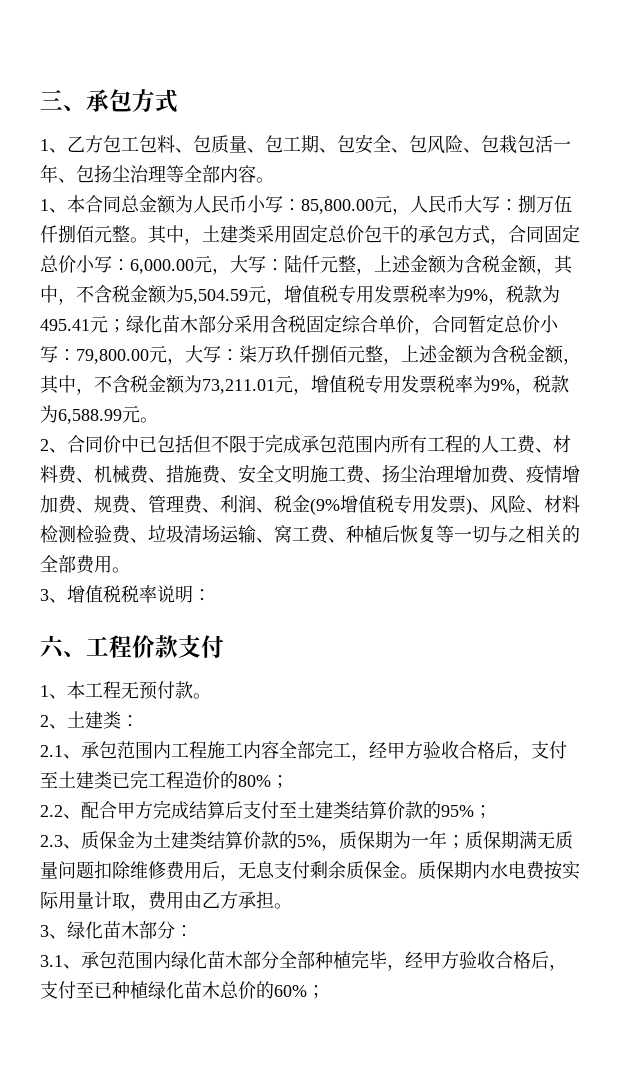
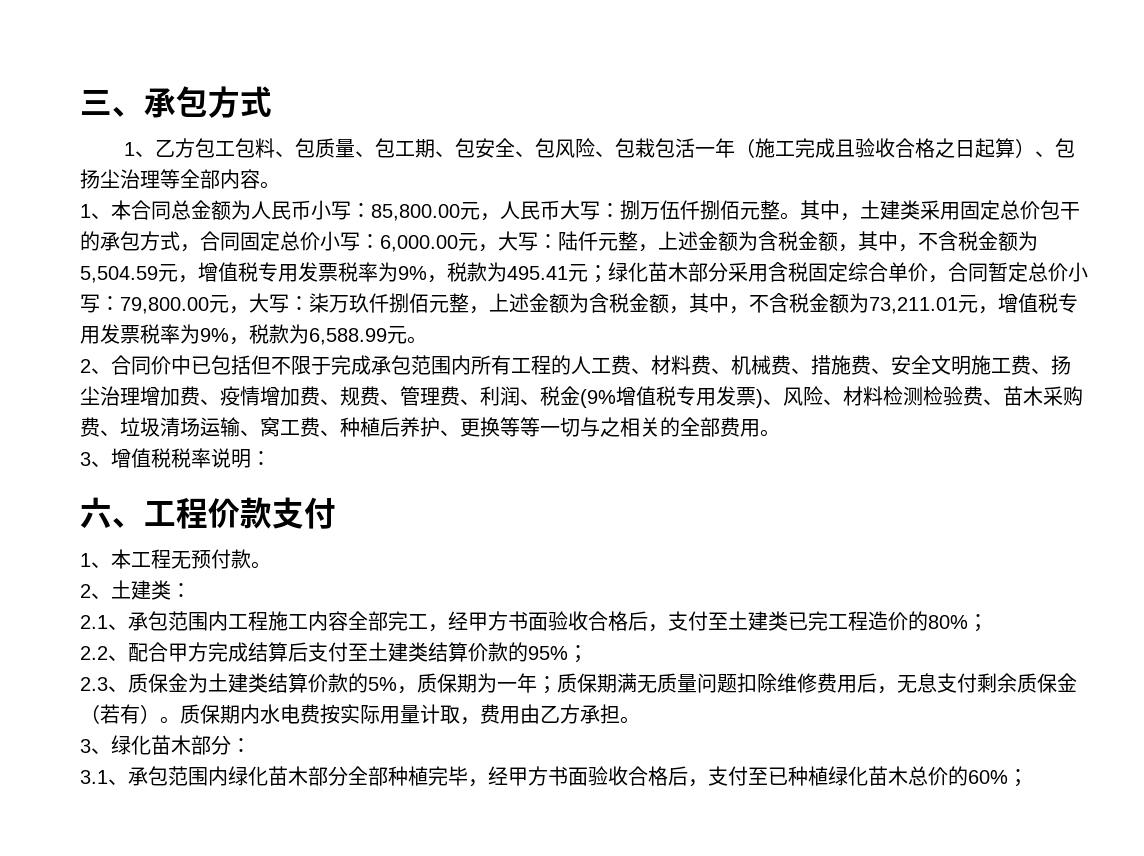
- 1、乙方包工包料、包质量、包工期、包安全、包风险、包栽包活一年、包扬尘治理等全部内容。
+ 1、乙方包工包料、包质量、包工期、包安全、包风险、包栽包活一年（施工完成且验收合格之日起算）、包扬尘治理等全部内容。
- 2、合同价中已包括但不限于完成承包范围内所有工程的人工费、材料费、机械费、措施费、安全文明施工费、扬尘治理增加费、疫情增加费、规费、管理费、利润、税金(9%增值税专用发票)、风险、材料检测检验费、垃圾清场运输、窝工费、种植后恢复等一切与之相关的全部费用。
+ 2、合同价中已包括但不限于完成承包范围内所有工程的人工费、材料费、机械费、措施费、安全文明施工费、扬尘治理增加费、疫情增加费、规费、管理费、利润、税金(9%增值税专用发票)、风险、材料检测检验费、苗木采购费、垃圾清场运输、窝工费、种植后养护、更换等等一切与之相关的全部费用。
- 2.1、承包范围内工程施工内容全部完工，经甲方验收合格后，支付至土建类已完工程造价的80%；
+ 2.1、承包范围内工程施工内容全部完工，经甲方书面验收合格后，支付至土建类已完工程造价的80%；
- 2.3、质保金为土建类结算价款的5%，质保期为一年；质保期满无质量问题扣除维修费用后，无息支付剩余质保金。
+ 2.3、质保金为土建类结算价款的5%，质保期为一年；质保期满无质量问题扣除维修费用后，无息支付剩余质保金（若有）。
- 3.1、承包范围内绿化苗木部分全部种植完毕，经甲方验收合格后，支付至已种植绿化苗木总价的60%；
+ 3.1、承包范围内绿化苗木部分全部种植完毕，经甲方书面验收合格后，支付至已种植绿化苗木总价的60%；

